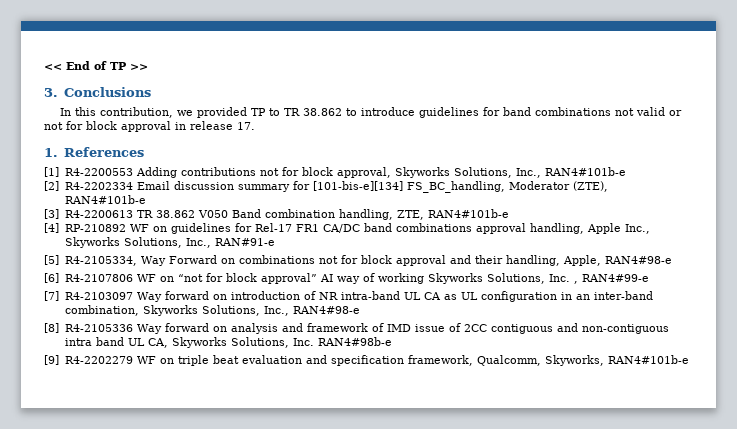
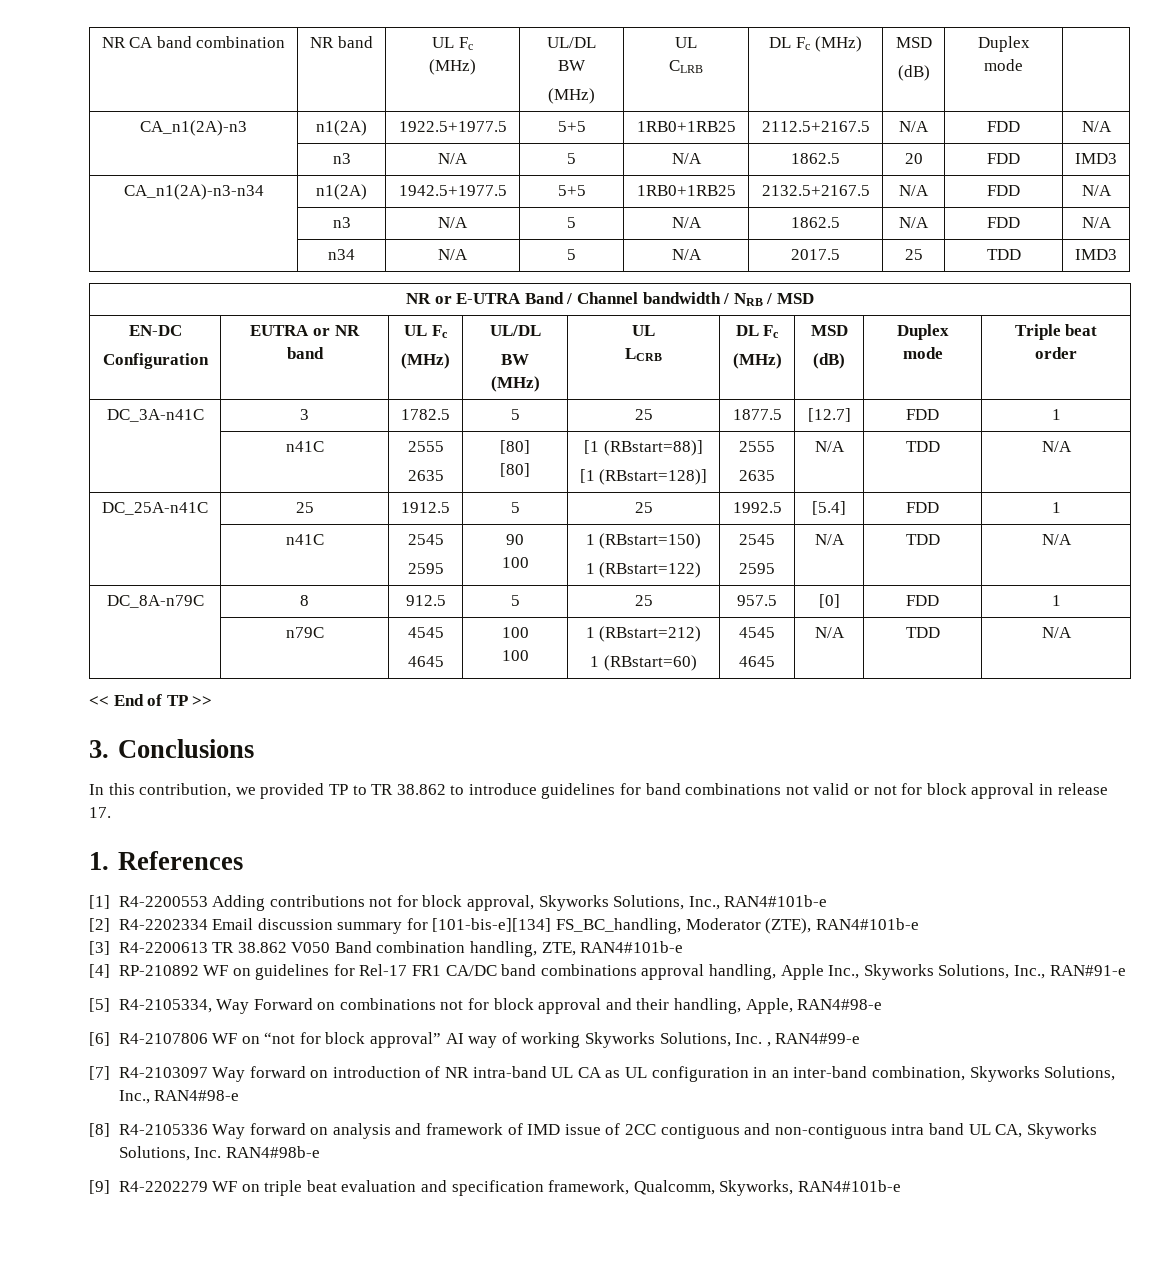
+ NR CA band combination | NR band | UL Fc
+ (MHz) | UL/DL BW
+ (MHz) | UL
+ CLRB | DL Fc (MHz) | MSD
+ (dB) | Duplex mode |
+ CA_n1(2A)-n3 | n1(2A) | 1922.5+1977.5 | 5+5 | 1RB0+1RB25 | 2112.5+2167.5 | N/A | FDD | N/A
+ | n3 | N/A | 5 | N/A | 1862.5 | 20 | FDD | IMD3
+ CA_n1(2A)-n3-n34 | n1(2A) | 1942.5+1977.5 | 5+5 | 1RB0+1RB25 | 2132.5+2167.5 | N/A | FDD | N/A
+ | n3 | N/A | 5 | N/A | 1862.5 | N/A | FDD | N/A
+ | n34 | N/A | 5 | N/A | 2017.5 | 25 | TDD | IMD3
+ NR or E-UTRA Band / Channel bandwidth / NRB / MSD
+ EN-DC
+ Configuration | EUTRA or NR band | UL Fc
+ (MHz) | UL/DL
+ BW (MHz) | UL
+ LCRB | DL Fc
+ (MHz) | MSD
+ (dB) | Duplex mode | Triple beat order
+ DC_3A-n41C | 3 | 1782.5 | 5 | 25 | 1877.5 | [12.7] | FDD | 1
+ | n41C | 2555
+ 2635 | [80]
+ [80] | [1 (RBstart=88)]
+ [1 (RBstart=128)] | 2555
+ 2635 | N/A | TDD | N/A
+ DC_25A-n41C | 25 | 1912.5 | 5 | 25 | 1992.5 | [5.4] | FDD | 1
+ | n41C | 2545
+ 2595 | 90
+ 100 | 1 (RBstart=150)
+ 1 (RBstart=122) | 2545
+ 2595 | N/A | TDD | N/A
+ DC_8A-n79C | 8 | 912.5 | 5 | 25 | 957.5 | [0] | FDD | 1
+ | n79C | 4545
+ 4645 | 100
+ 100 | 1 (RBstart=212)
+ 1 (RBstart=60) | 4545
+ 4645 | N/A | TDD | N/A

